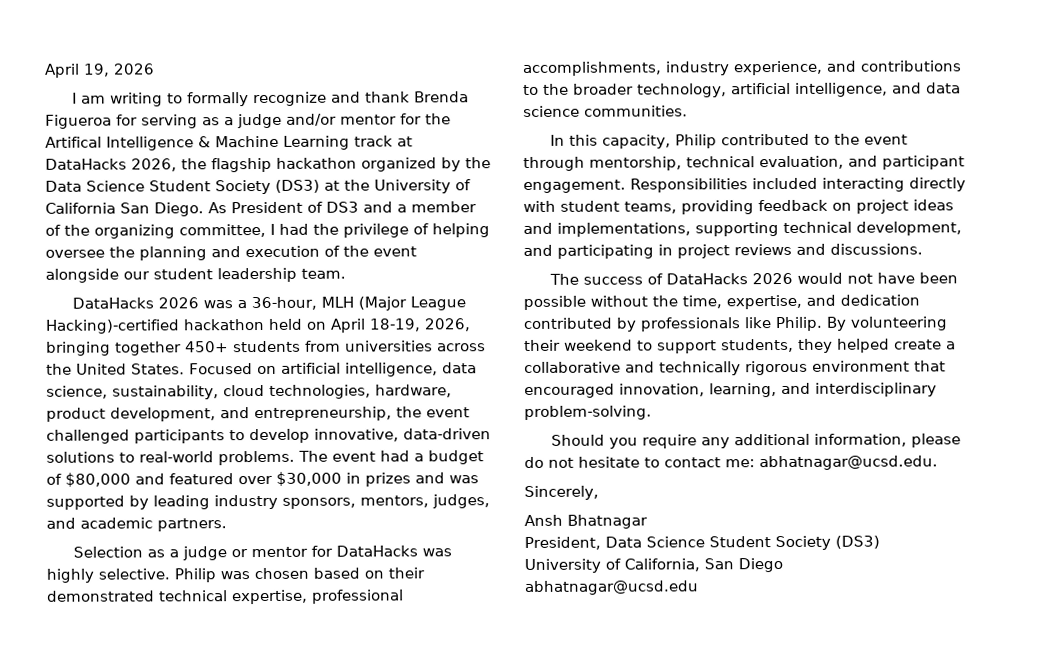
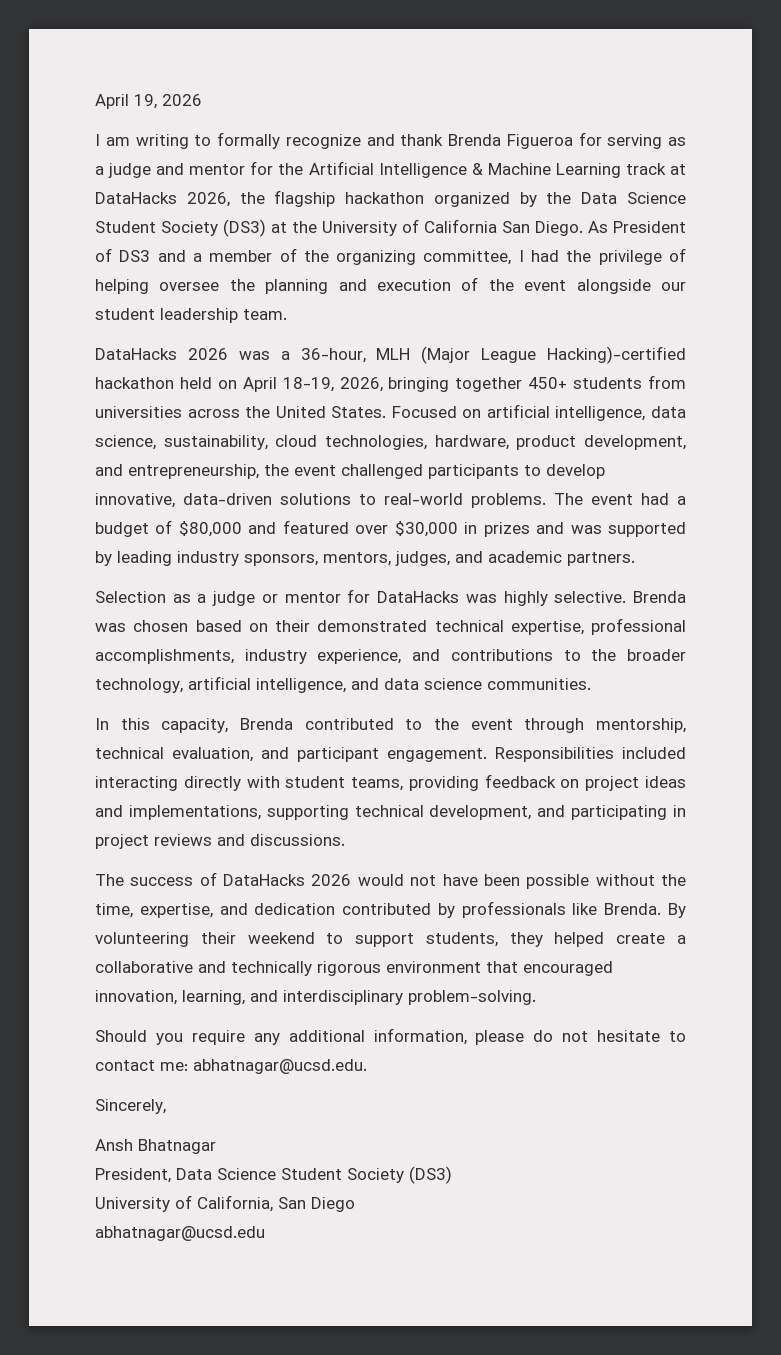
- I am writing to formally recognize and thank Brenda Figueroa for serving as a judge and/or mentor for the Artifical Intelligence & Machine Learning track at DataHacks 2026, the flagship hackathon organized by the Data Science Student Society (DS3) at the University of California San Diego.
+ I am writing to formally recognize and thank Brenda Figueroa for serving as a judge and mentor for the Artificial Intelligence & Machine Learning track at DataHacks 2026, the flagship hackathon organized by the Data Science Student Society (DS3) at the University of California San Diego.
- Philip was chosen based on their demonstrated technical expertise, professional accomplishments, industry experience, and contributions to the broader technology, artificial intelligence, and data science communities.
+ Brenda was chosen based on their demonstrated technical expertise, professional accomplishments, industry experience, and contributions to the broader technology, artificial intelligence, and data science communities.
- In this capacity, Philip contributed to the event through mentorship, technical evaluation, and participant engagement.
+ In this capacity, Brenda contributed to the event through mentorship, technical evaluation, and participant engagement.
- The success of DataHacks 2026 would not have been possible without the time, expertise, and dedication contributed by professionals like Philip.
+ The success of DataHacks 2026 would not have been possible without the time, expertise, and dedication contributed by professionals like Brenda.

